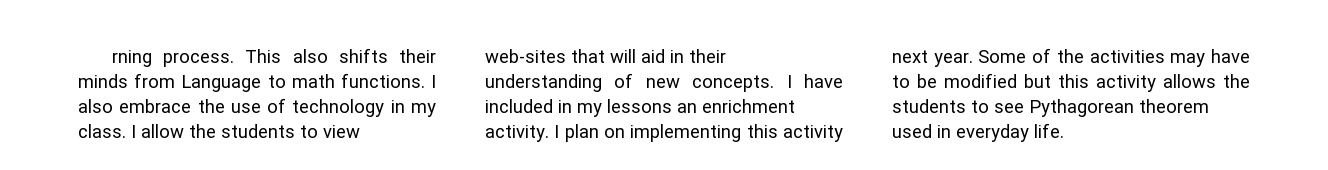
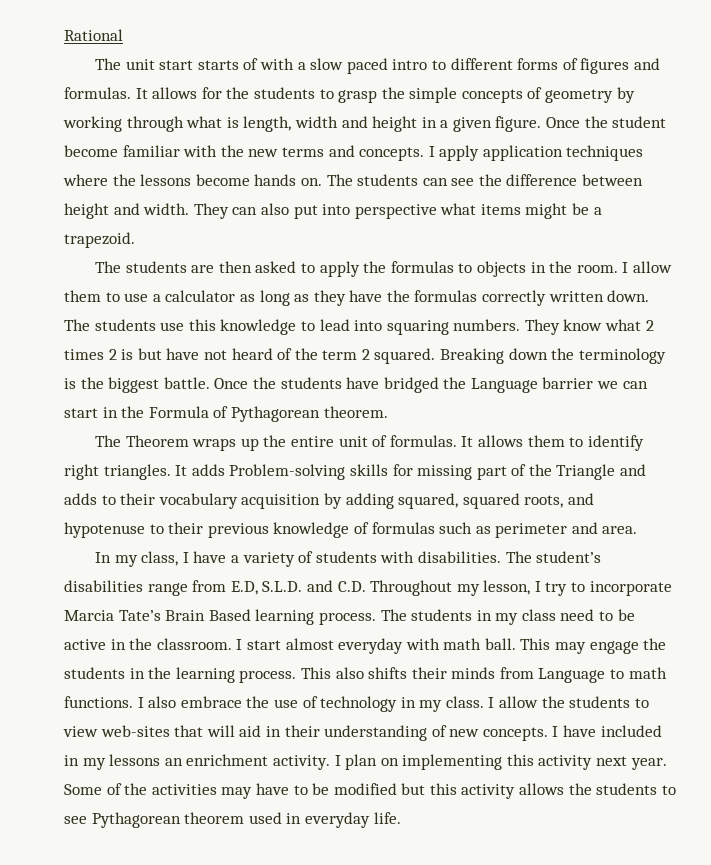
- rning process.
+ Rational
+ The unit start starts of with a slow paced intro to different forms of figures and formulas. It allows for the students to grasp the simple concepts of geometry by working through what is length, width and height in a given figure. Once the student become familiar with the new terms and concepts. I apply application techniques where the lessons become hands on. The students can see the difference between height and width. They can also put into perspective what items might be a trapezoid.
+ The students are then asked to apply the formulas to objects in the room. I allow them to use a calculator as long as they have the formulas correctly written down. The students use this knowledge to lead into squaring numbers. They know what 2 times 2 is but have not heard of the term 2 squared. Breaking down the terminology is the biggest battle. Once the students have bridged the Language barrier we can start in the Formula of Pythagorean theorem.
+ The Theorem wraps up the entire unit of formulas. It allows them to identify right triangles. It adds Problem-solving skills for missing part of the Triangle and adds to their vocabulary acquisition by adding squared, squared roots, and hypotenuse to their previous knowledge of formulas such as perimeter and area.
+ In my class, I have a variety of students with disabilities. The student’s disabilities range from E.D, S.L.D. and C.D. Throughout my lesson, I try to incorporate Marcia Tate’s Brain Based learning process. The students in my class need to be active in the classroom. I start almost everyday with math ball. This may engage the students in the learning process.

